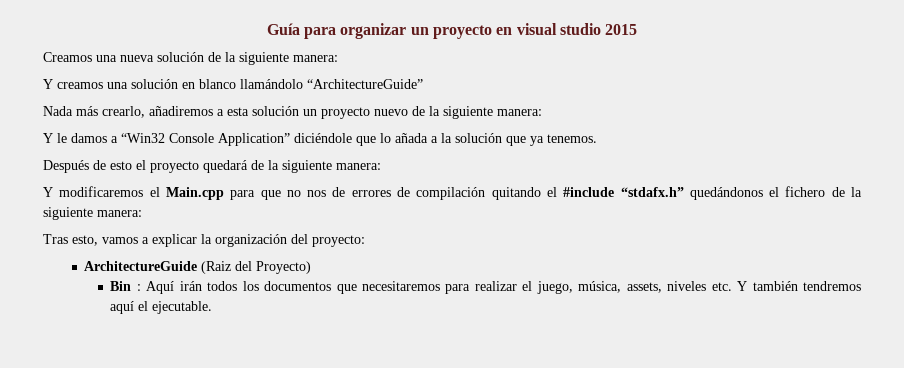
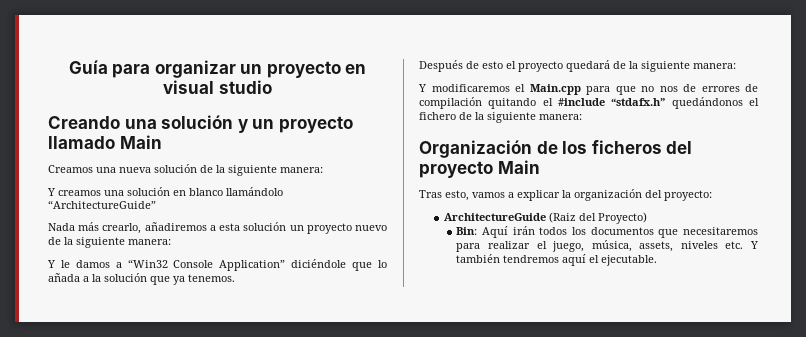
- Guía para organizar un proyecto en visual studio 2015
+ Guía para organizar un proyecto en visual studio
+ Creando una solución y un proyecto llamado Main
+ Organización de los ficheros del proyecto Main
- Bin : Aquí irán todos los documentos que necesitaremos para realizar el juego, música, assets, niveles etc. Y también tendremos aquí el ejecutable.
+ Bin: Aquí irán todos los documentos que necesitaremos para realizar el juego, música, assets, niveles etc. Y también tendremos aquí el ejecutable.

